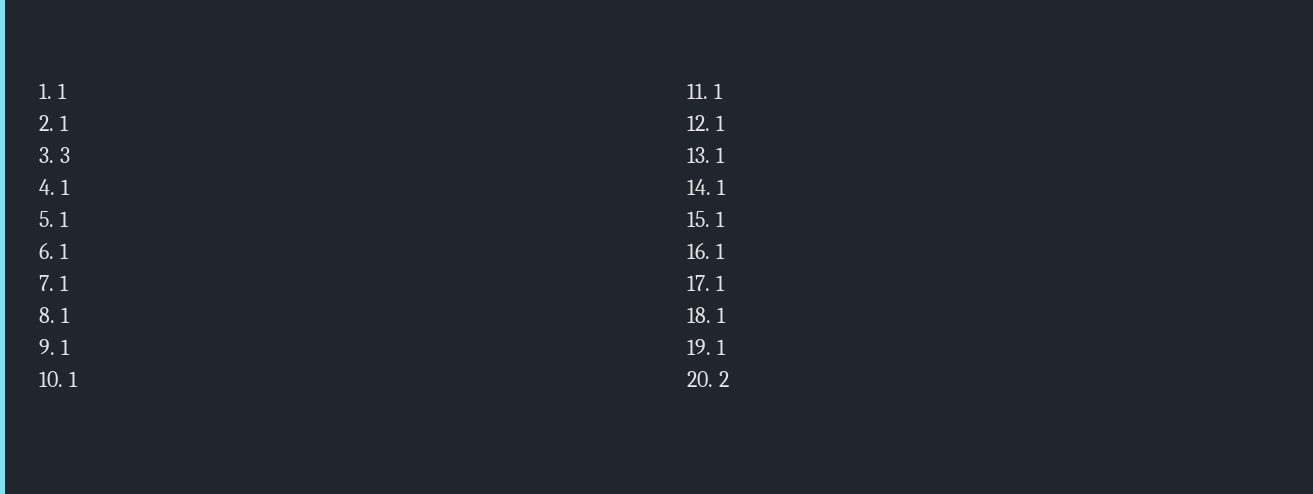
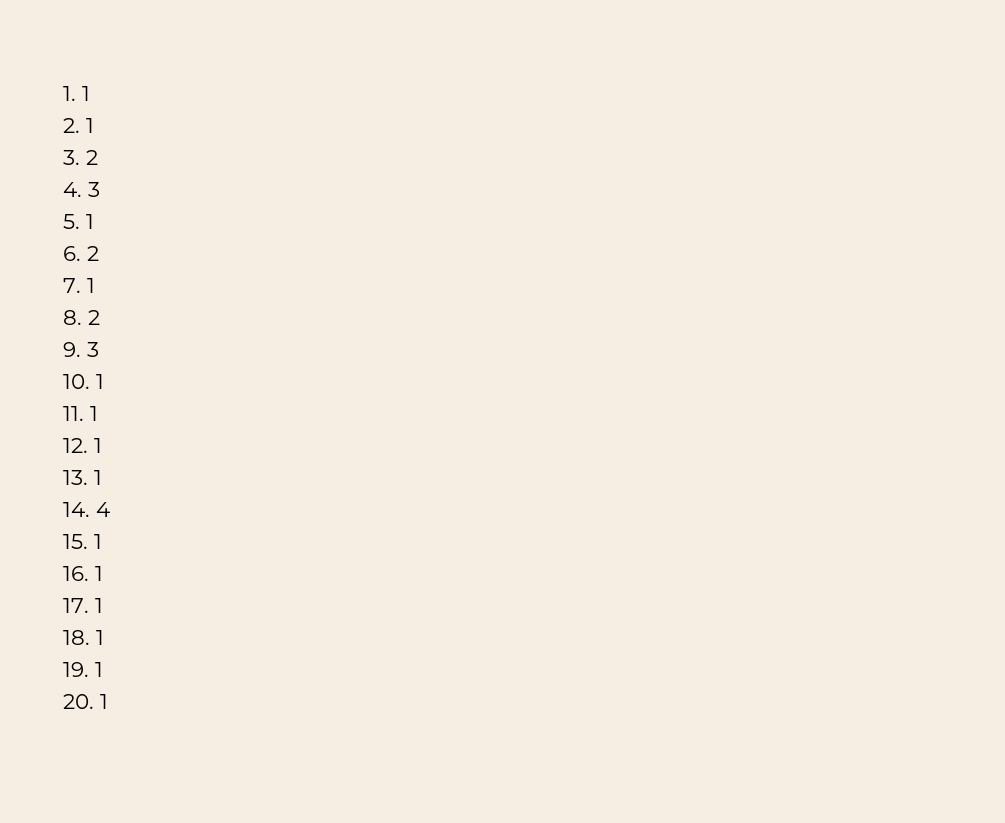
- 3. 3
+ 3. 2
- 4. 1
+ 4. 3
- 6. 1
+ 6. 2
- 8. 1
+ 8. 2
- 9. 1
+ 9. 3
- 14. 1
+ 14. 4
- 20. 2
+ 20. 1

